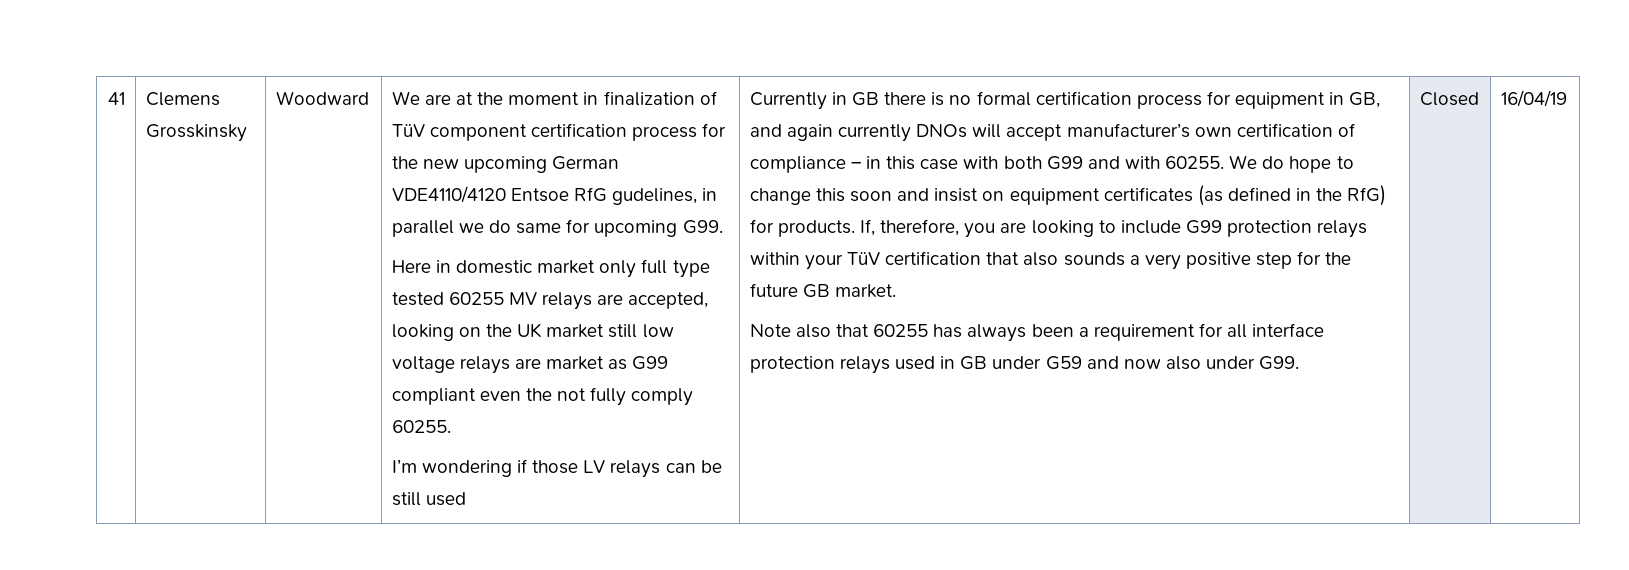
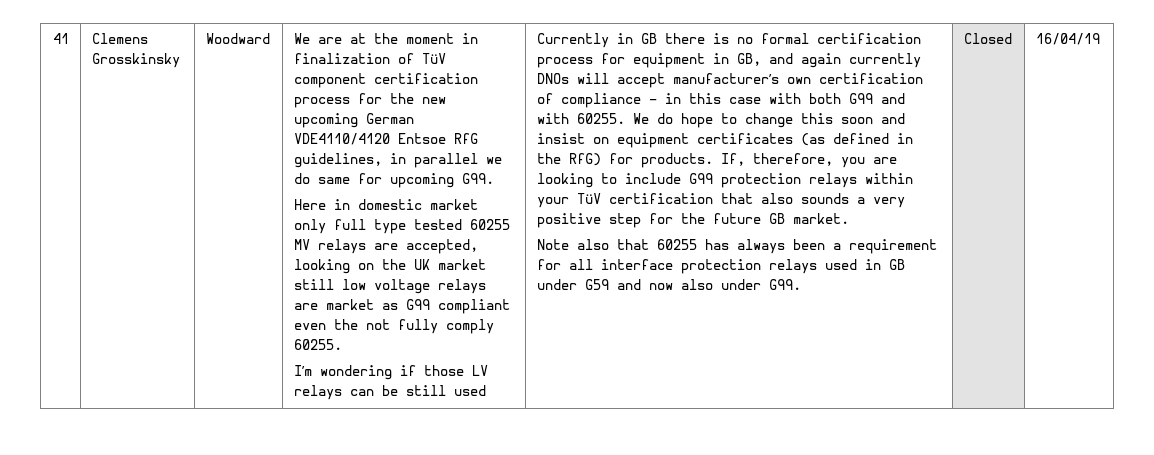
- We are at the moment in finalization of TüV component certification process for the new upcoming German VDE4110/4120 Entsoe RfG gudelines, in parallel we do same for upcoming G99.
+ We are at the moment in finalization of TüV component certification process for the new upcoming German VDE4110/4120 Entsoe RfG guidelines, in parallel we do same for upcoming G99.

